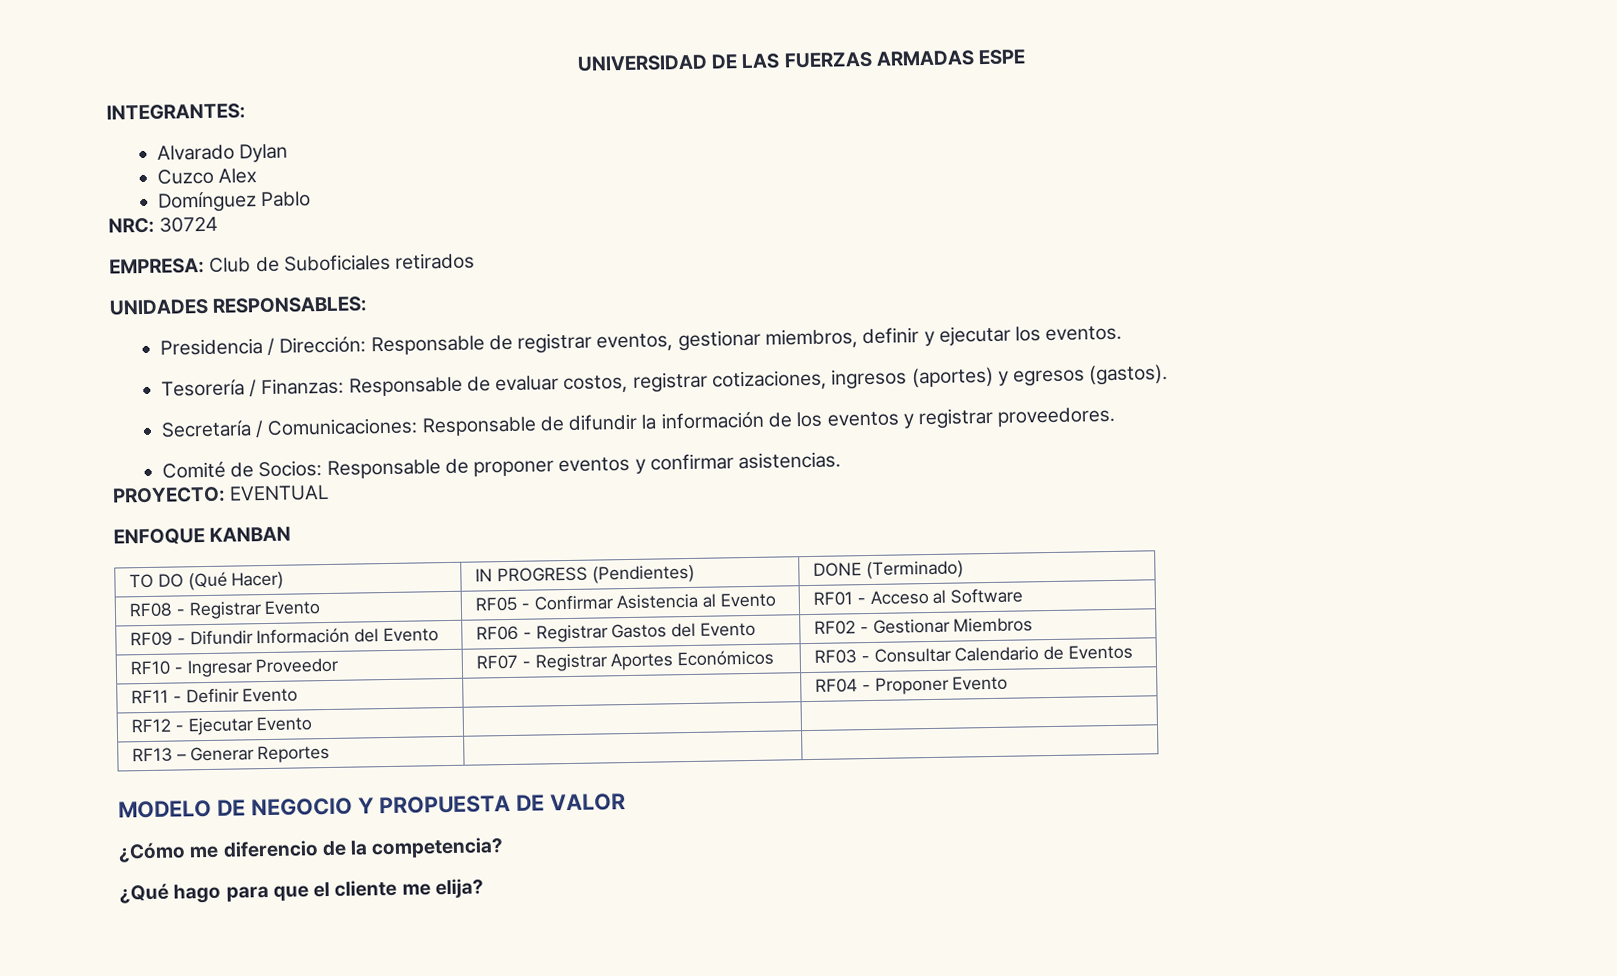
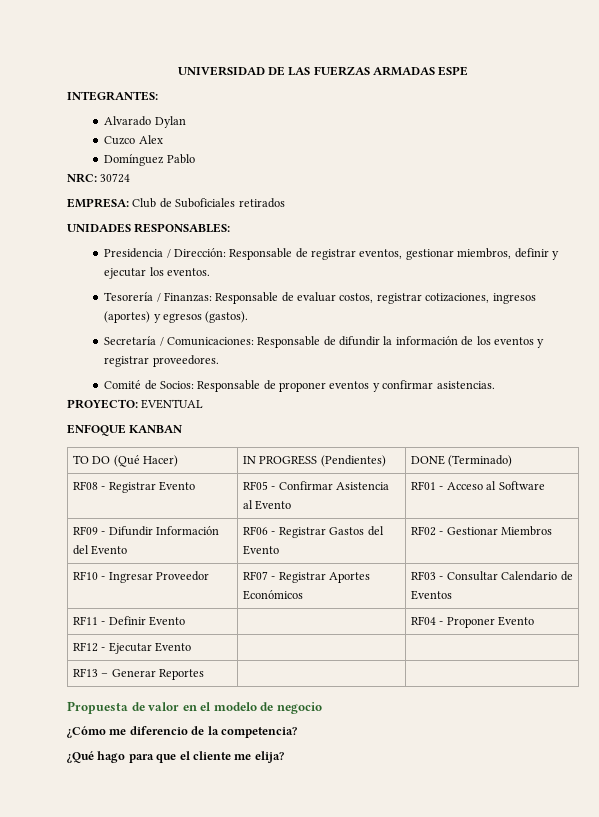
- MODELO DE NEGOCIO Y PROPUESTA DE VALOR
+ Propuesta de valor en el modelo de negocio

